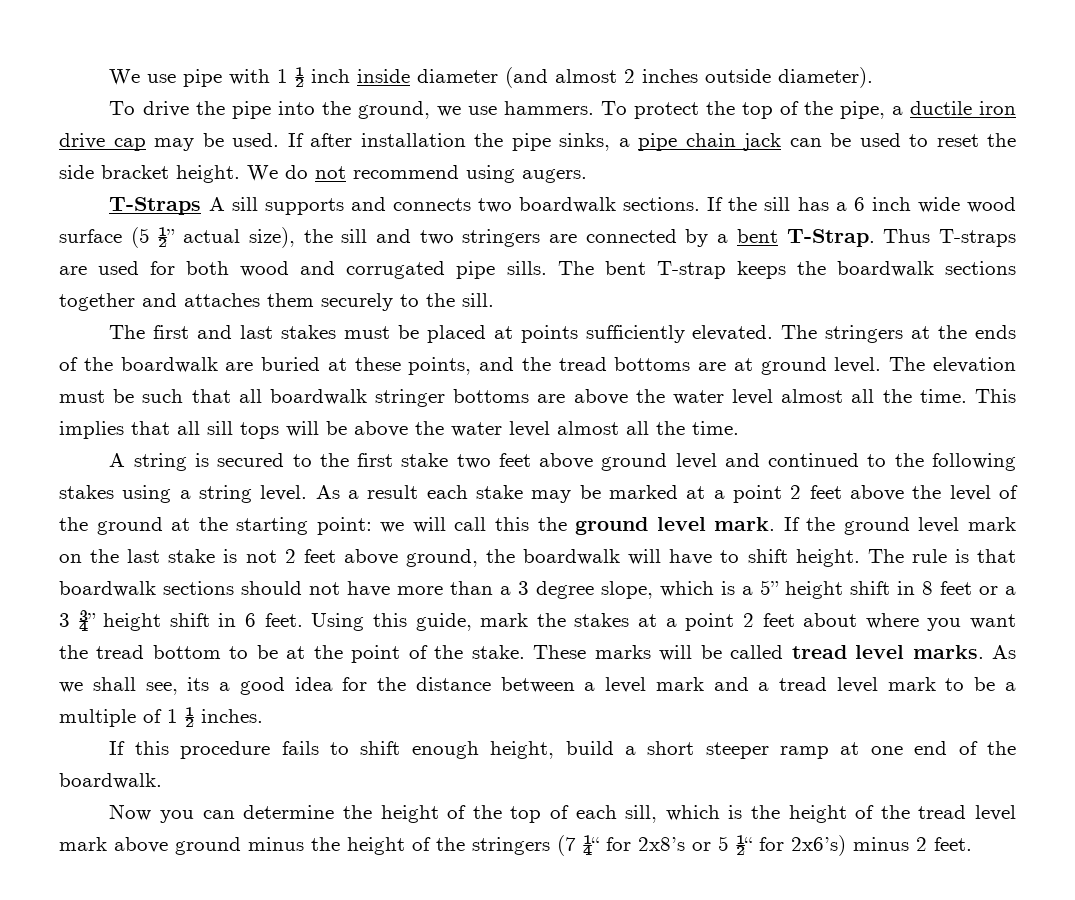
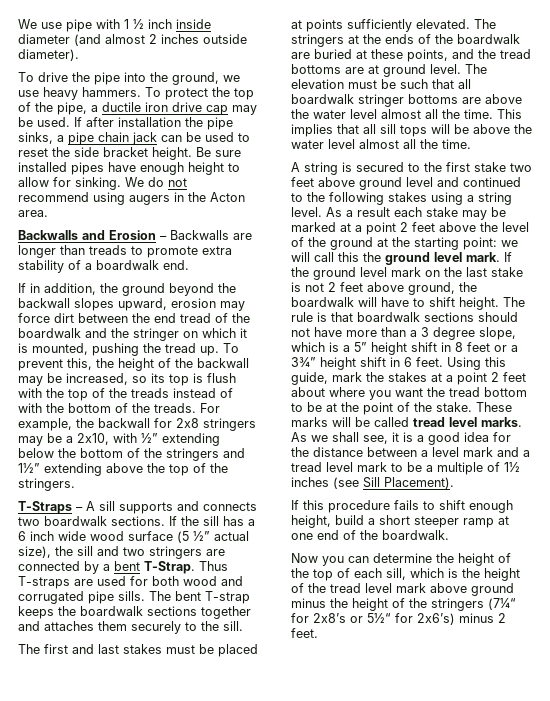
- To drive the pipe into the ground, we use hammers.
+ To drive the pipe into the ground, we use heavy hammers.
+ Be sure installed pipes have enough height to allow for sinking.
- We do not recommend using augers.
+ We do not recommend using augers in the Acton area.
+ Backwalls and Erosion – Backwalls are longer than treads to promote extra stability of a boardwalk end.
+ If in addition, the ground beyond the backwall slopes upward, erosion may force dirt between the end tread of the boardwalk and the stringer on which it is mounted, pushing the tread up. To prevent this, the height of the backwall may be increased, so its top is flush with the top of the treads instead of with the bottom of the treads. For example, the backwall for 2x8 stringers may be a 2x10, with ½” extending below the bottom of the stringers and 1½” extending above the top of the stringers.
- T-Straps A sill supports and connects two boardwalk sections.
+ T-Straps – A sill supports and connects two boardwalk sections.
- The rule is that boardwalk sections should not have more than a 3 degree slope, which is a 5” height shift in 8 feet or a 3 ¾” height shift in 6 feet.
+ The rule is that boardwalk sections should not have more than a 3 degree slope, which is a 5” height shift in 8 feet or a 3¾” height shift in 6 feet.
- As we shall see, its a good idea for the distance between a level mark and a tread level mark to be a multiple of 1 ½ inches.
+ As we shall see, it is a good idea for the distance between a level mark and a tread level mark to be a multiple of 1½ inches (see Sill Placement).
- Now you can determine the height of the top of each sill, which is the height of the tread level mark above ground minus the height of the stringers (7 ¼“ for 2x8’s or 5 ½“ for 2x6’s) minus 2 feet.
+ Now you can determine the height of the top of each sill, which is the height of the tread level mark above ground minus the height of the stringers (7¼“ for 2x8’s or 5½“ for 2x6’s) minus 2 feet.

